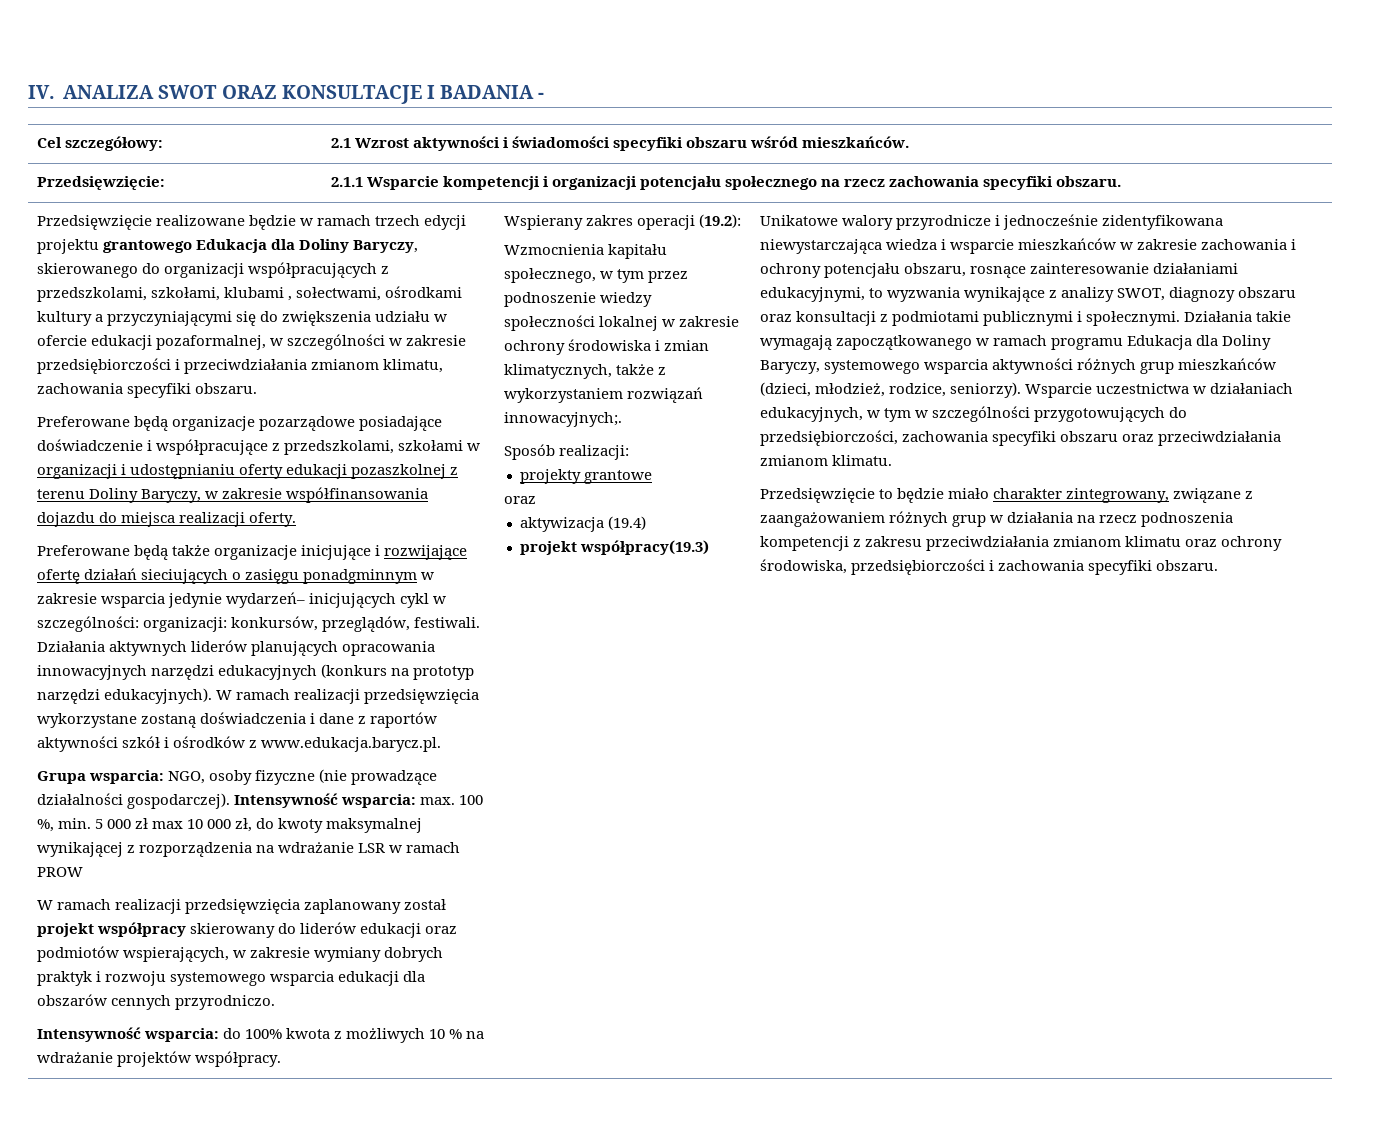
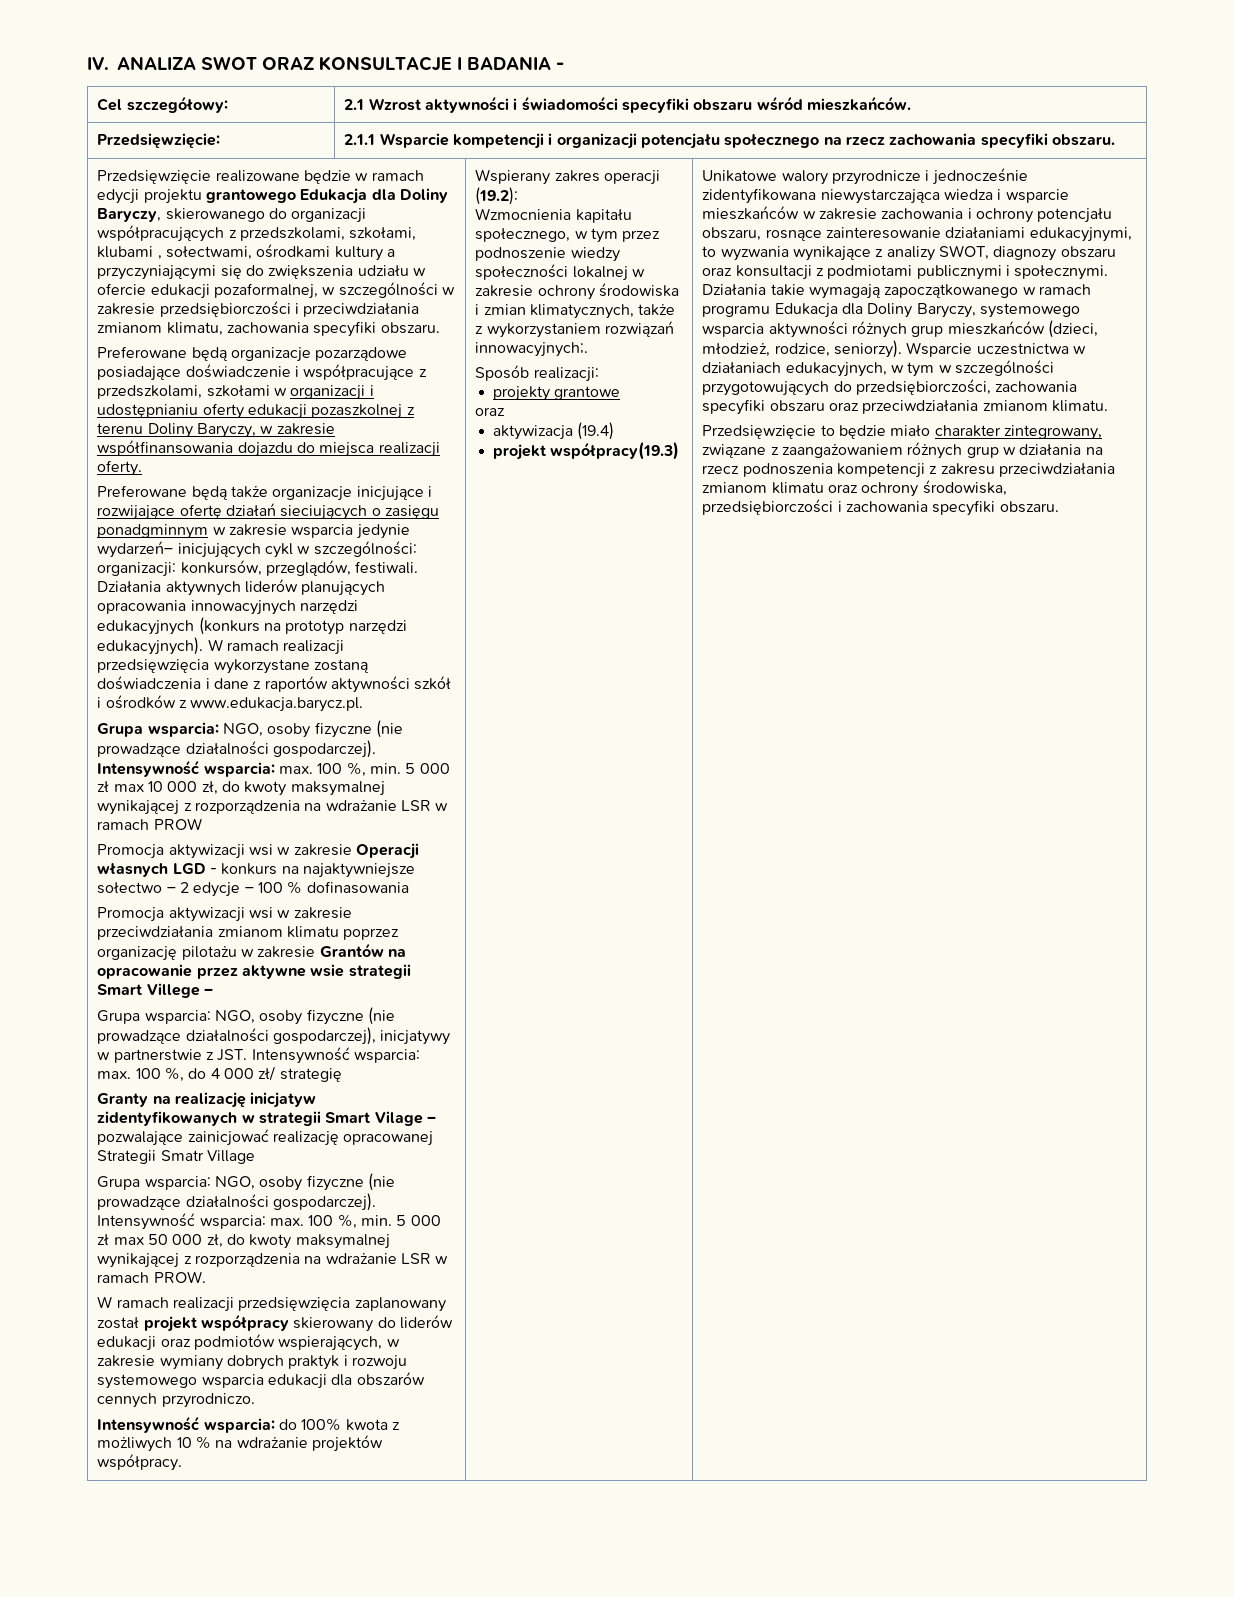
- Przedsięwzięcie realizowane będzie w ramach trzech edycji projektu grantowego Edukacja dla Doliny Baryczy, skierowanego do organizacji współpracujących z przedszkolami, szkołami, klubami , sołectwami, ośrodkami kultury a przyczyniającymi się do zwiększenia udziału w ofercie edukacji pozaformalnej, w szczególności w zakresie przedsiębiorczości i przeciwdziałania zmianom klimatu, zachowania specyfiki obszaru.
+ Przedsięwzięcie realizowane będzie w ramach edycji projektu grantowego Edukacja dla Doliny Baryczy, skierowanego do organizacji współpracujących z przedszkolami, szkołami, klubami , sołectwami, ośrodkami kultury a przyczyniającymi się do zwiększenia udziału w ofercie edukacji pozaformalnej, w szczególności w zakresie przedsiębiorczości i przeciwdziałania zmianom klimatu, zachowania specyfiki obszaru.
+ Promocja aktywizacji wsi w zakresie Operacji własnych LGD - konkurs na najaktywniejsze sołectwo – 2 edycje – 100 % dofinasowania
+ Promocja aktywizacji wsi w zakresie przeciwdziałania zmianom klimatu poprzez organizację pilotażu w zakresie Grantów na opracowanie przez aktywne wsie strategii Smart Villege –
+ Grupa wsparcia: NGO, osoby fizyczne (nie prowadzące działalności gospodarczej), inicjatywy w partnerstwie z JST. Intensywność wsparcia: max. 100 %, do 4 000 zł/ strategię
+ Granty na realizację inicjatyw zidentyfikowanych w strategii Smart Vilage – pozwalające zainicjować realizację opracowanej Strategii Smatr Village
+ Grupa wsparcia: NGO, osoby fizyczne (nie prowadzące działalności gospodarczej). Intensywność wsparcia: max. 100 %, min. 5 000 zł max 50 000 zł, do kwoty maksymalnej wynikającej z rozporządzenia na wdrażanie LSR w ramach PROW.

